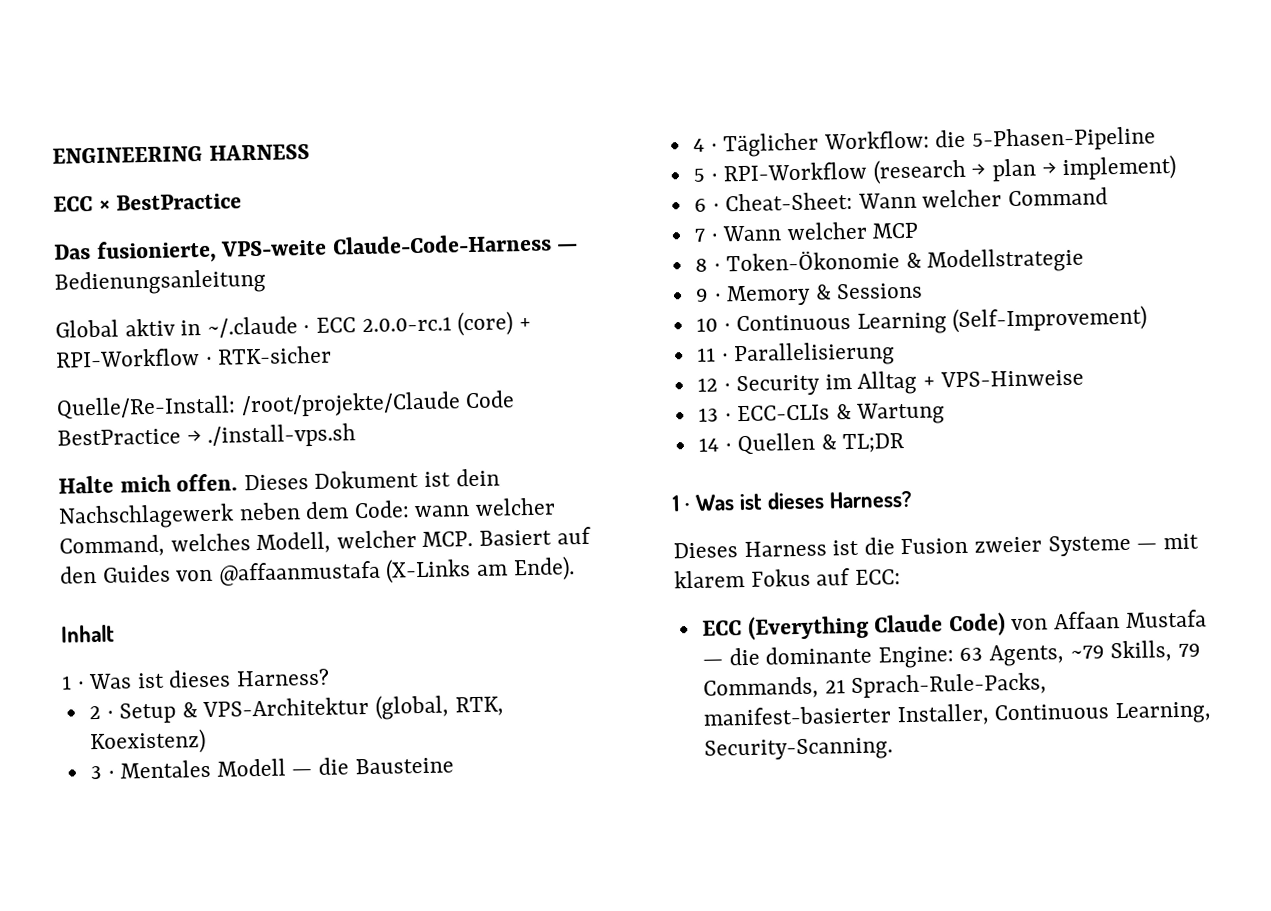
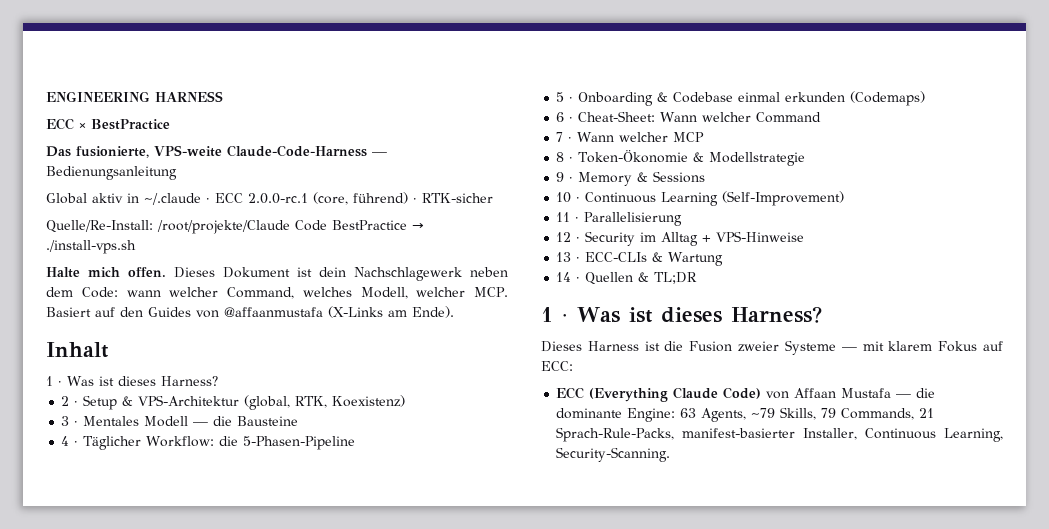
- Global aktiv in ~/.claude · ECC 2.0.0-rc.1 (core) + RPI-Workflow · RTK-sicher
+ Global aktiv in ~/.claude · ECC 2.0.0-rc.1 (core, führend) · RTK-sicher
- 5 · RPI-Workflow (research → plan → implement)
+ 5 · Onboarding & Codebase einmal erkunden (Codemaps)

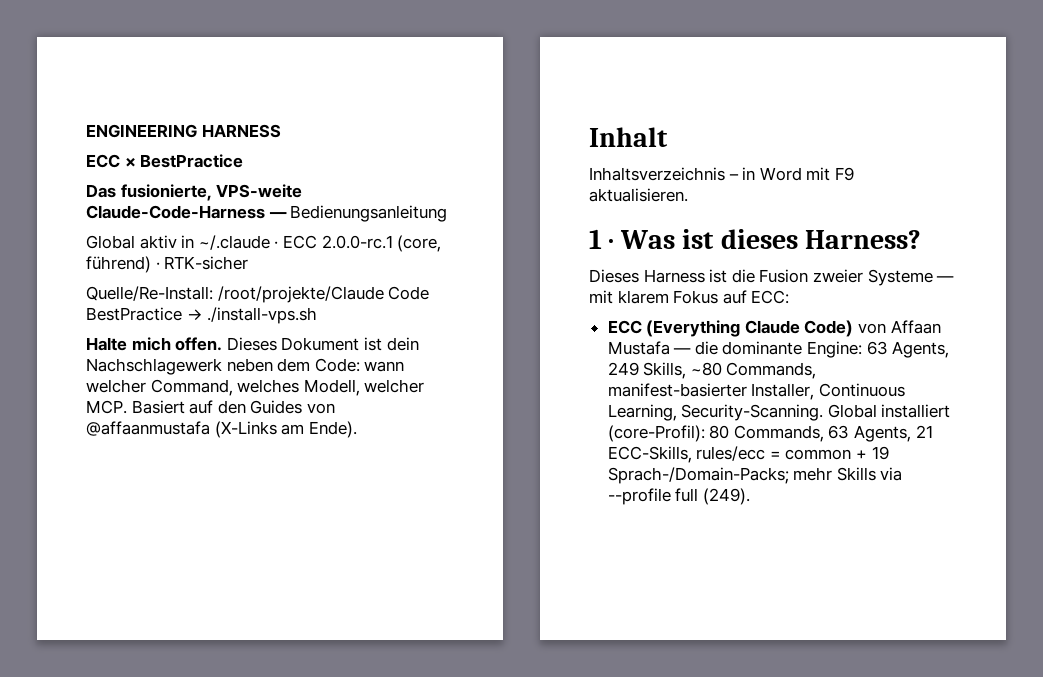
  Inhalt
- 1 · Was ist dieses Harness?
- 2 · Setup & VPS-Architektur (global, RTK, Koexistenz)
- 3 · Mentales Modell — die Bausteine
- 4 · Täglicher Workflow: die 5-Phasen-Pipeline
- 5 · Onboarding & Codebase einmal erkunden (Codemaps)
- 6 · Cheat-Sheet: Wann welcher Command
- 7 · Wann welcher MCP
- 8 · Token-Ökonomie & Modellstrategie
- 9 · Memory & Sessions
- 10 · Continuous Learning (Self-Improvement)
- 11 · Parallelisierung
- 12 · Security im Alltag + VPS-Hinweise
- 13 · ECC-CLIs & Wartung
- 14 · Quellen & TL;DR
+ Inhaltsverzeichnis – in Word mit F9 aktualisieren.
- ECC (Everything Claude Code) von Affaan Mustafa — die dominante Engine: 63 Agents, ~79 Skills, 79 Commands, 21 Sprach-Rule-Packs, manifest-basierter Installer, Continuous Learning, Security-Scanning.
+ ECC (Everything Claude Code) von Affaan Mustafa — die dominante Engine: 63 Agents, 249 Skills, ~80 Commands, manifest-basierter Installer, Continuous Learning, Security-Scanning.
+ Global installiert (core-Profil): 80 Commands, 63 Agents, 21 ECC-Skills, rules/ecc = common + 19 Sprach-/Domain-Packs; mehr Skills via --profile full (249).

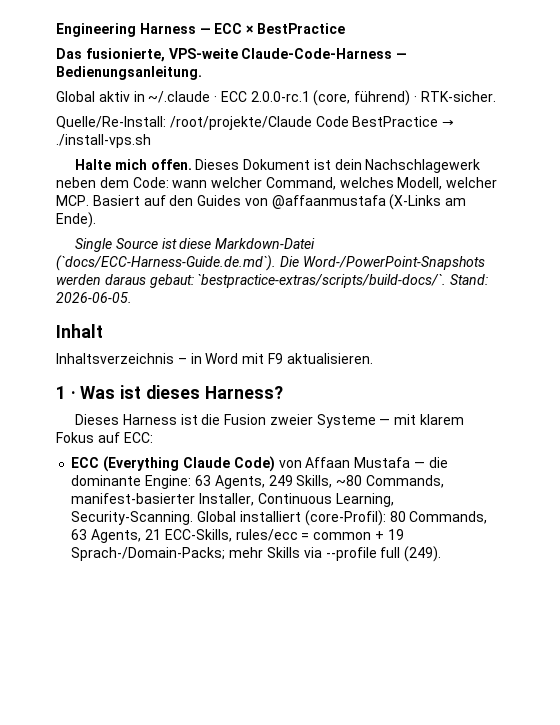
- ENGINEERING HARNESS
- ECC × BestPractice
+ Engineering Harness — ECC × BestPractice
- Das fusionierte, VPS-weite Claude-Code-Harness — Bedienungsanleitung
+ Das fusionierte, VPS-weite Claude-Code-Harness — Bedienungsanleitung.
- Global aktiv in ~/.claude · ECC 2.0.0-rc.1 (core, führend) · RTK-sicher
+ Global aktiv in ~/.claude · ECC 2.0.0-rc.1 (core, führend) · RTK-sicher.
+ Single Source ist diese Markdown-Datei (`docs/ECC-Harness-Guide.de.md`). Die Word-/PowerPoint-Snapshots werden daraus gebaut: `bestpractice-extras/scripts/build-docs/`. Stand: 2026-06-05.

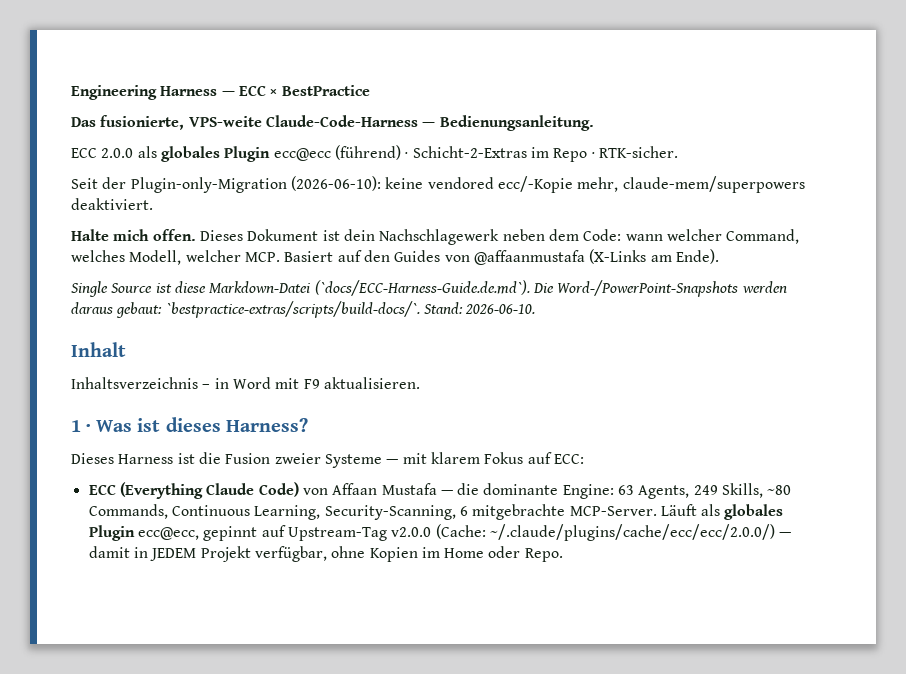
- Global aktiv in ~/.claude · ECC 2.0.0-rc.1 (core, führend) · RTK-sicher.
- Quelle/Re-Install: /root/projekte/Claude Code BestPractice → ./install-vps.sh
+ ECC 2.0.0 als globales Plugin ecc@ecc (führend) · Schicht-2-Extras im Repo · RTK-sicher.
+ Seit der Plugin-only-Migration (2026-06-10): keine vendored ecc/-Kopie mehr, claude-mem/superpowers deaktiviert.
- Stand: 2026-06-05.
+ Stand: 2026-06-10.
- ECC (Everything Claude Code) von Affaan Mustafa — die dominante Engine: 63 Agents, 249 Skills, ~80 Commands, manifest-basierter Installer, Continuous Learning, Security-Scanning. Global installiert (core-Profil): 80 Commands, 63 Agents, 21 ECC-Skills, rules/ecc = common + 19 Sprach-/Domain-Packs; mehr Skills via --profile full (249).
+ ECC (Everything Claude Code) von Affaan Mustafa — die dominante Engine: 63 Agents, 249 Skills, ~80 Commands, Continuous Learning, Security-Scanning, 6 mitgebrachte MCP-Server. Läuft als globales Plugin ecc@ecc, gepinnt auf Upstream-Tag v2.0.0 (Cache: ~/.claude/plugins/cache/ecc/ecc/2.0.0/) — damit in JEDEM Projekt verfügbar, ohne Kopien im Home oder Repo.

